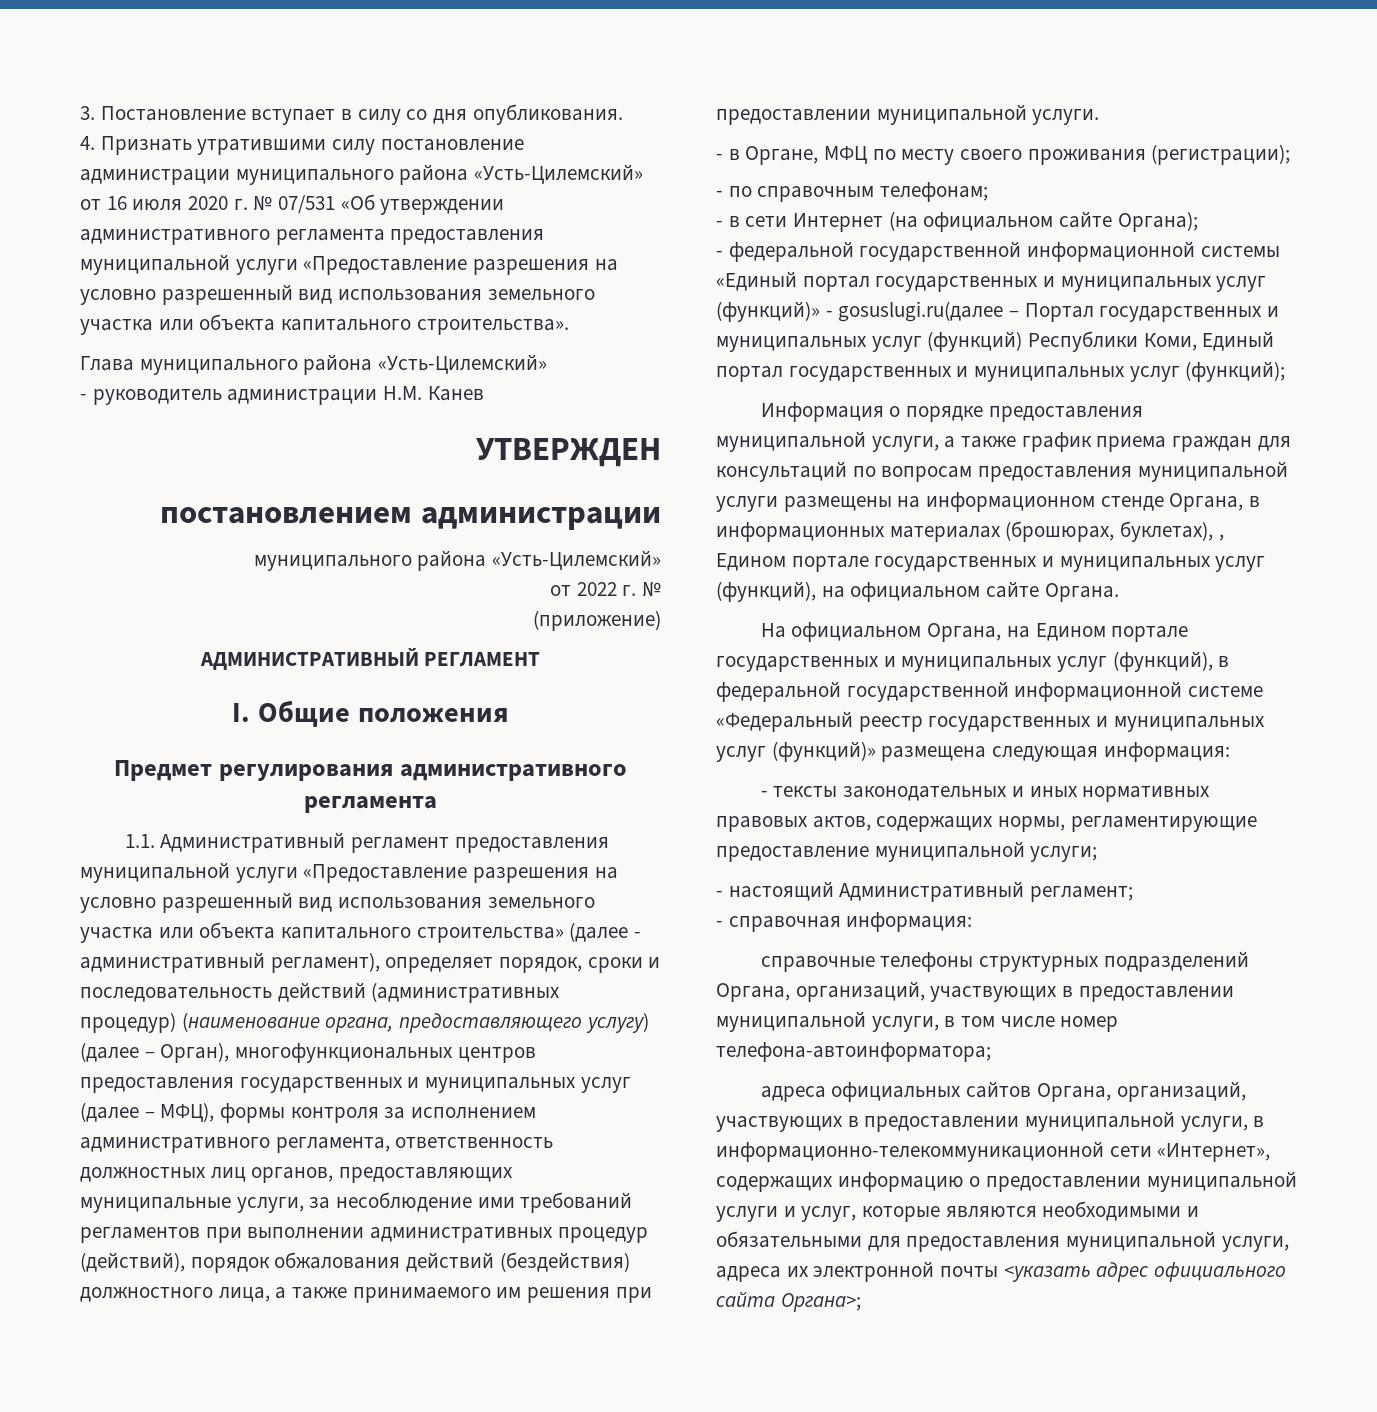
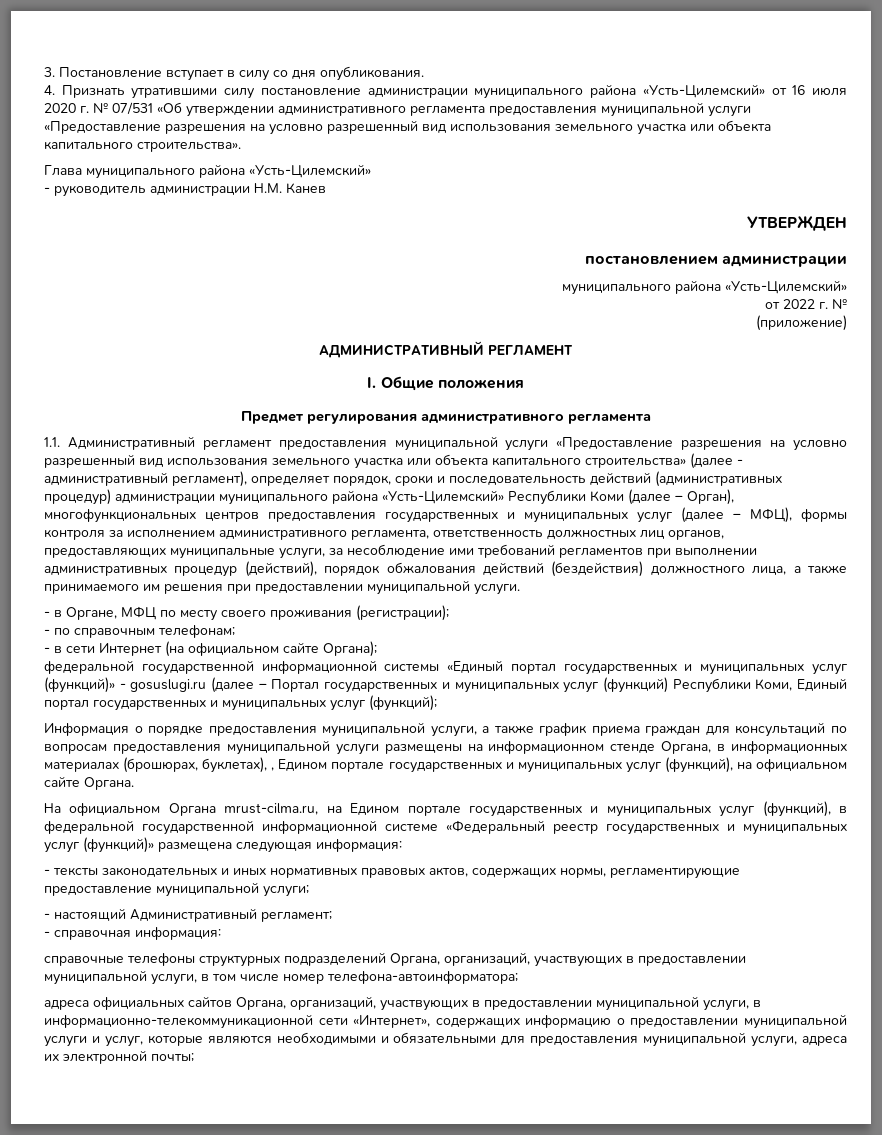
- 1.1. Административный регламент предоставления муниципальной услуги «Предоставление разрешения на условно разрешенный вид использования земельного участка или объекта капитального строительства» (далее - административный регламент), определяет порядок, сроки и последовательность действий (административных процедур) (наименование органа, предоставляющего услугу) (далее – Орган), многофункциональных центров предоставления государственных и муниципальных услуг (далее – МФЦ), формы контроля за исполнением административного регламента, ответственность должностных лиц органов, предоставляющих муниципальные услуги, за несоблюдение ими требований регламентов при выполнении административных процедур (действий), порядок обжалования действий (бездействия) должностного лица, а также принимаемого им решения при предоставлении муниципальной услуги.
+ 1.1. Административный регламент предоставления муниципальной услуги «Предоставление разрешения на условно разрешенный вид использования земельного участка или объекта капитального строительства» (далее - административный регламент), определяет порядок, сроки и последовательность действий (административных процедур) администрации муниципального района «Усть-Цилемский» Республики Коми (далее – Орган), многофункциональных центров предоставления государственных и муниципальных услуг (далее – МФЦ), формы контроля за исполнением административного регламента, ответственность должностных лиц органов, предоставляющих муниципальные услуги, за несоблюдение ими требований регламентов при выполнении административных процедур (действий), порядок обжалования действий (бездействия) должностного лица, а также принимаемого им решения при предоставлении муниципальной услуги.
- - федеральной государственной информационной системы «Единый портал государственных и муниципальных услуг (функций)» - gosuslugi.ru(далее – Портал государственных и муниципальных услуг (функций) Республики Коми, Единый портал государственных и муниципальных услуг (функций);
+ федеральной государственной информационной системы «Единый портал государственных и муниципальных услуг (функций)» - gosuslugi.ru (далее – Портал государственных и муниципальных услуг (функций) Республики Коми, Единый портал государственных и муниципальных услуг (функций);
- На официальном Органа, на Едином портале государственных и муниципальных услуг (функций), в федеральной государственной информационной системе «Федеральный реестр государственных и муниципальных услуг (функций)» размещена следующая информация:
+ На официальном Органа mrust-cilma.ru, на Едином портале государственных и муниципальных услуг (функций), в федеральной государственной информационной системе «Федеральный реестр государственных и муниципальных услуг (функций)» размещена следующая информация:
- адреса официальных сайтов Органа, организаций, участвующих в предоставлении муниципальной услуги, в информационно-телекоммуникационной сети «Интернет», содержащих информацию о предоставлении муниципальной услуги и услуг, которые являются необходимыми и обязательными для предоставления муниципальной услуги, адреса их электронной почты <указать адрес официального сайта Органа>;
+ адреса официальных сайтов Органа, организаций, участвующих в предоставлении муниципальной услуги, в информационно-телекоммуникационной сети «Интернет», содержащих информацию о предоставлении муниципальной услуги и услуг, которые являются необходимыми и обязательными для предоставления муниципальной услуги, адреса их электронной почты;

